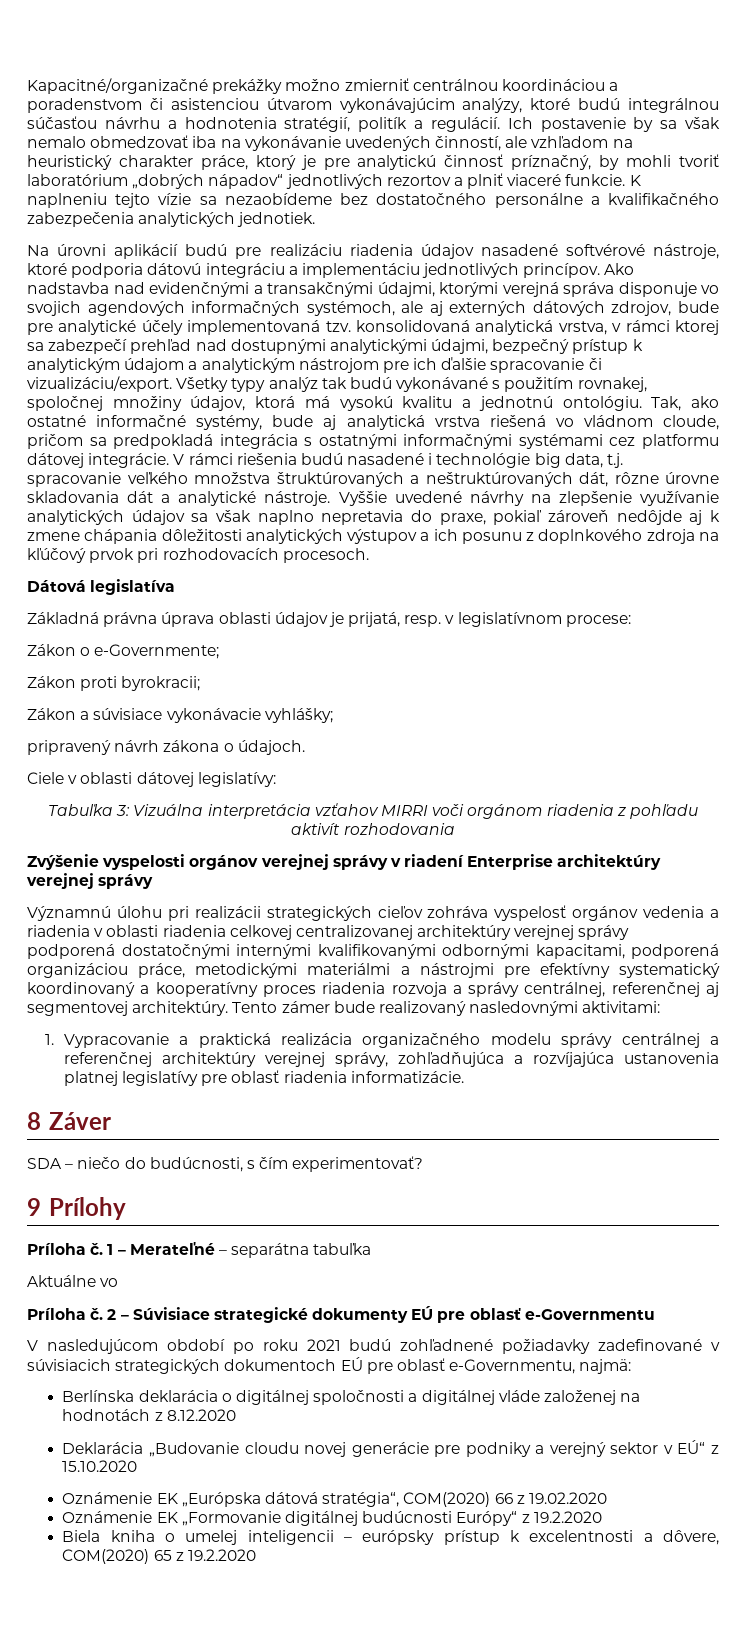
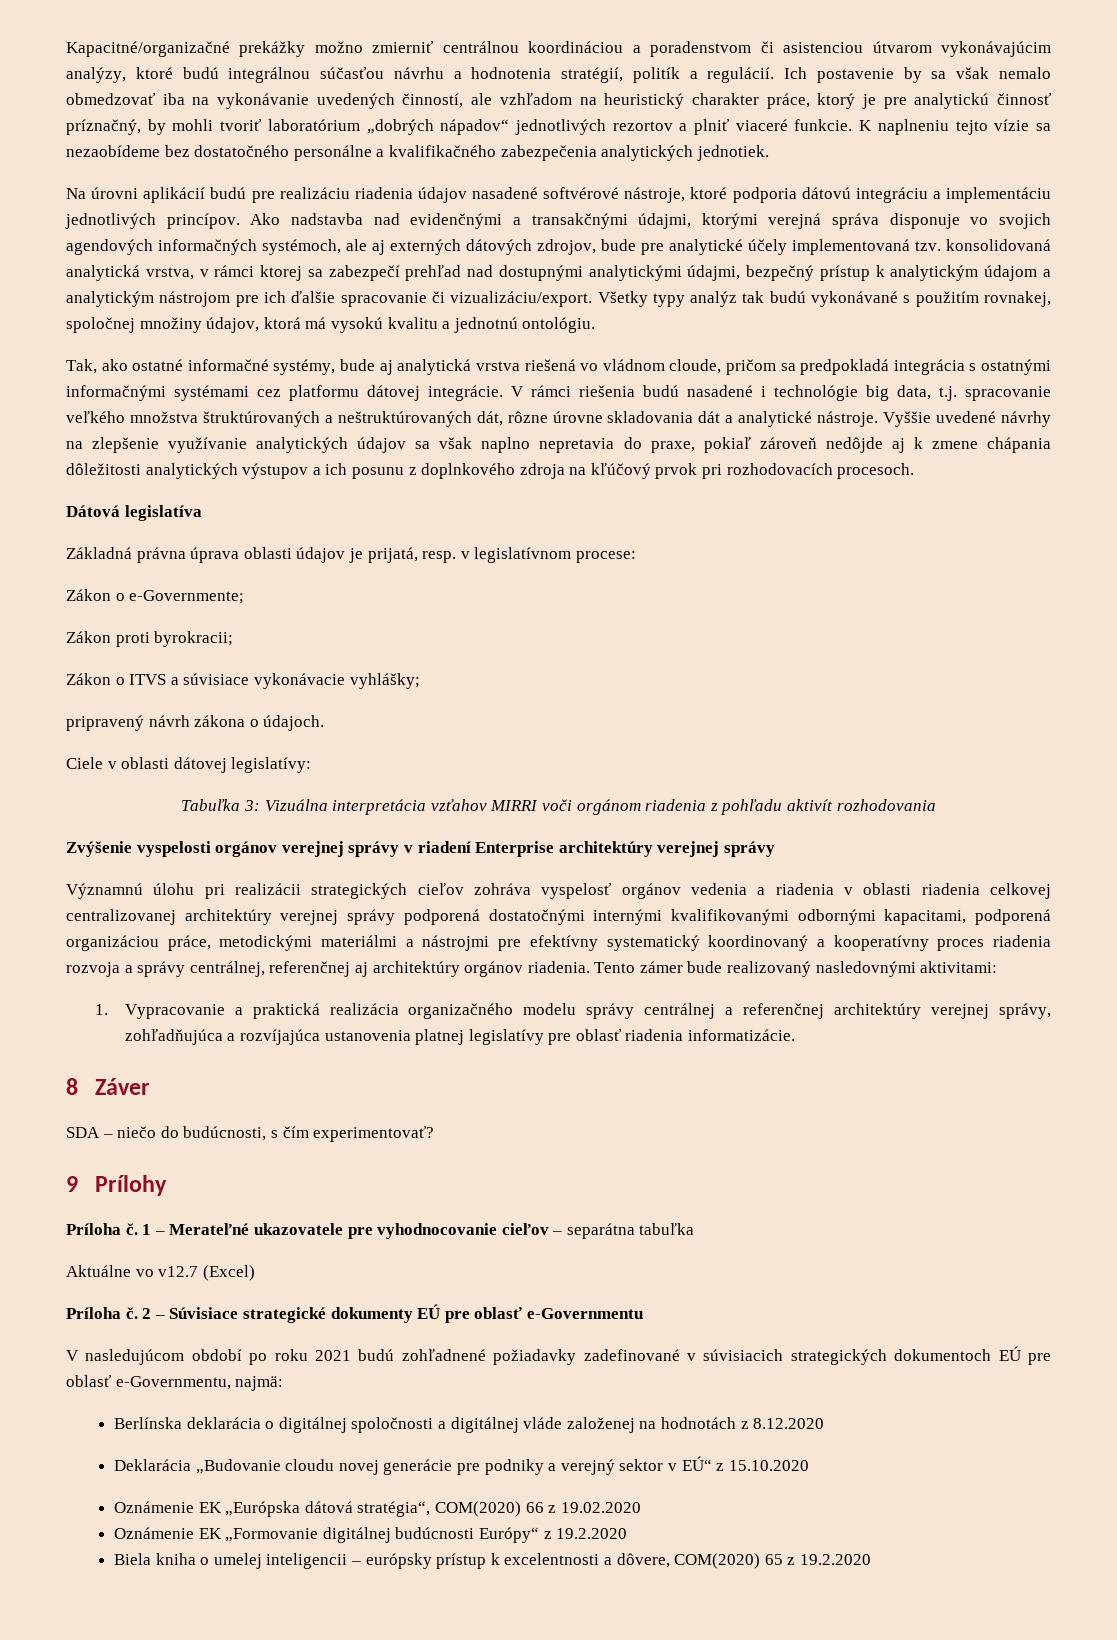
- Všetky typy analýz tak budú vykonávané s použitím rovnakej, spoločnej množiny údajov, ktorá má vysokú kvalitu a jednotnú ontológiu. Tak, ako ostatné informačné systémy, bude aj analytická vrstva riešená vo vládnom cloude, pričom sa predpokladá integrácia s ostatnými informačnými systémami cez platformu dátovej integrácie.
+ Všetky typy analýz tak budú vykonávané s použitím rovnakej, spoločnej množiny údajov, ktorá má vysokú kvalitu a jednotnú ontológiu.
+ Tak, ako ostatné informačné systémy, bude aj analytická vrstva riešená vo vládnom cloude, pričom sa predpokladá integrácia s ostatnými informačnými systémami cez platformu dátovej integrácie.
- Zákon a súvisiace vykonávacie vyhlášky;
+ Zákon o ITVS a súvisiace vykonávacie vyhlášky;
- Významnú úlohu pri realizácii strategických cieľov zohráva vyspelosť orgánov vedenia a riadenia v oblasti riadenia celkovej centralizovanej architektúry verejnej správy podporená dostatočnými internými kvalifikovanými odbornými kapacitami, podporená organizáciou práce, metodickými materiálmi a nástrojmi pre efektívny systematický koordinovaný a kooperatívny proces riadenia rozvoja a správy centrálnej, referenčnej aj segmentovej architektúry.
+ Významnú úlohu pri realizácii strategických cieľov zohráva vyspelosť orgánov vedenia a riadenia v oblasti riadenia celkovej centralizovanej architektúry verejnej správy podporená dostatočnými internými kvalifikovanými odbornými kapacitami, podporená organizáciou práce, metodickými materiálmi a nástrojmi pre efektívny systematický koordinovaný a kooperatívny proces riadenia rozvoja a správy centrálnej, referenčnej aj architektúry orgánov riadenia.
- 1 – Merateľné – separátna tabuľka
+ 1 – Merateľné ukazovatele pre vyhodnocovanie cieľov – separátna tabuľka
- Aktuálne vo
+ Aktuálne vo v12.7 (Excel)

